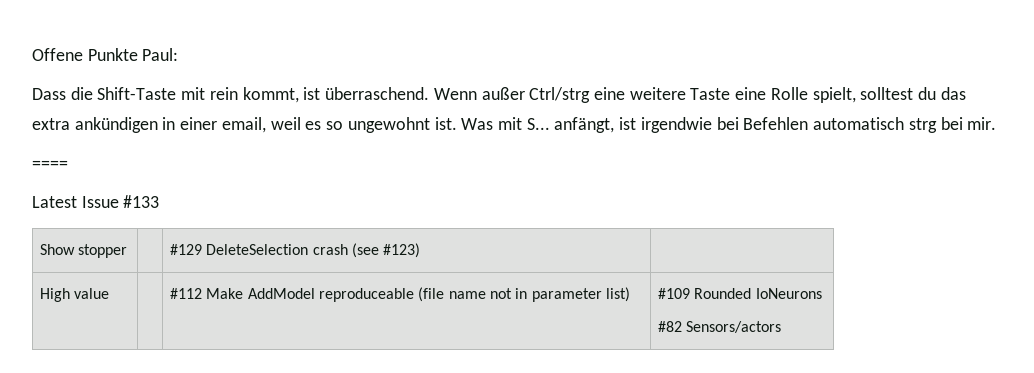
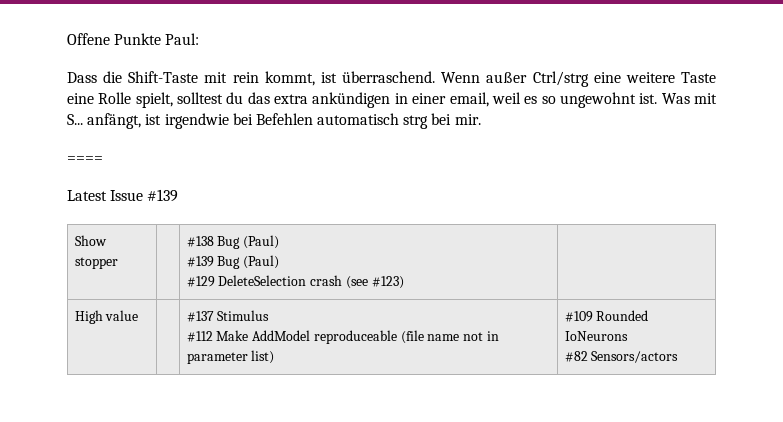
- Latest Issue #133
+ Latest Issue #139
- Show stopper | | #129 DeleteSelection crash (see #123) |
+ Show stopper | | #138 Bug (Paul)
+ #139 Bug (Paul)
+ #129 DeleteSelection crash (see #123) |
- High value | | #112 Make AddModel reproduceable (file name not in parameter list) | #109 Rounded IoNeurons
+ High value | | #137 Stimulus
+ #112 Make AddModel reproduceable (file name not in parameter list) | #109 Rounded IoNeurons

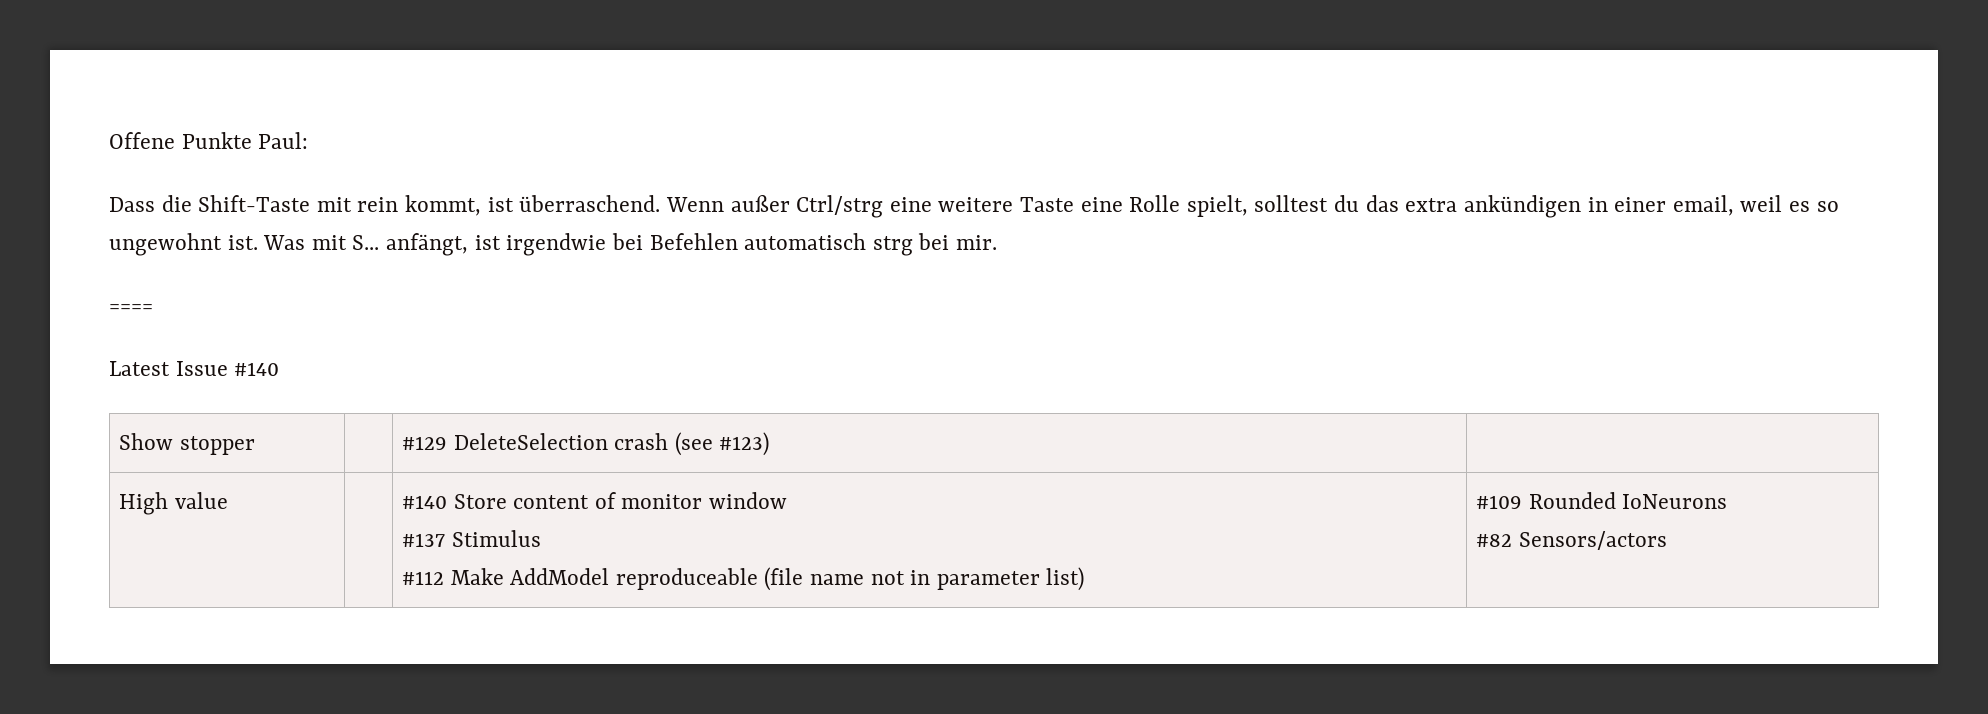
- Latest Issue #139
+ Latest Issue #140
- Show stopper | | #138 Bug (Paul)
- #139 Bug (Paul)
- #129 DeleteSelection crash (see #123) |
+ Show stopper | | #129 DeleteSelection crash (see #123) |
- High value | | #137 Stimulus
+ High value | | #140 Store content of monitor window
+ #137 Stimulus

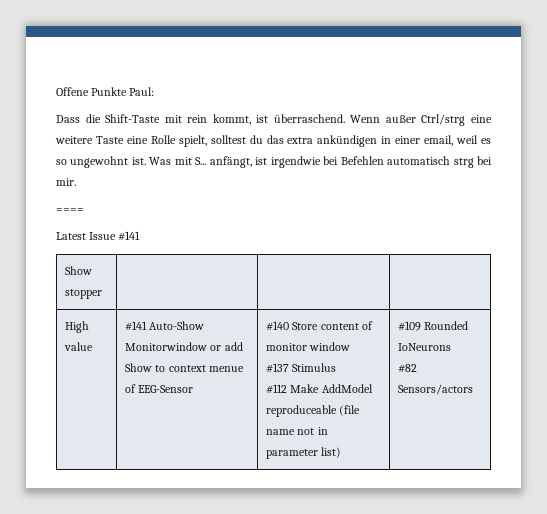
- Latest Issue #140
+ Latest Issue #141
- Show stopper | | #129 DeleteSelection crash (see #123) |
- High value | | #140 Store content of monitor window
+ Show stopper | | |
+ High value | #141 Auto-Show Monitorwindow or add Show to context menue of EEG-Sensor | #140 Store content of monitor window

